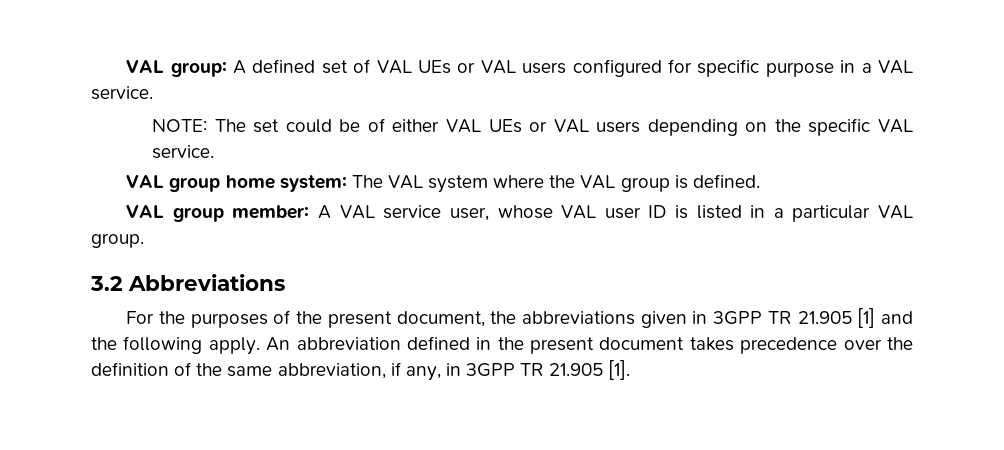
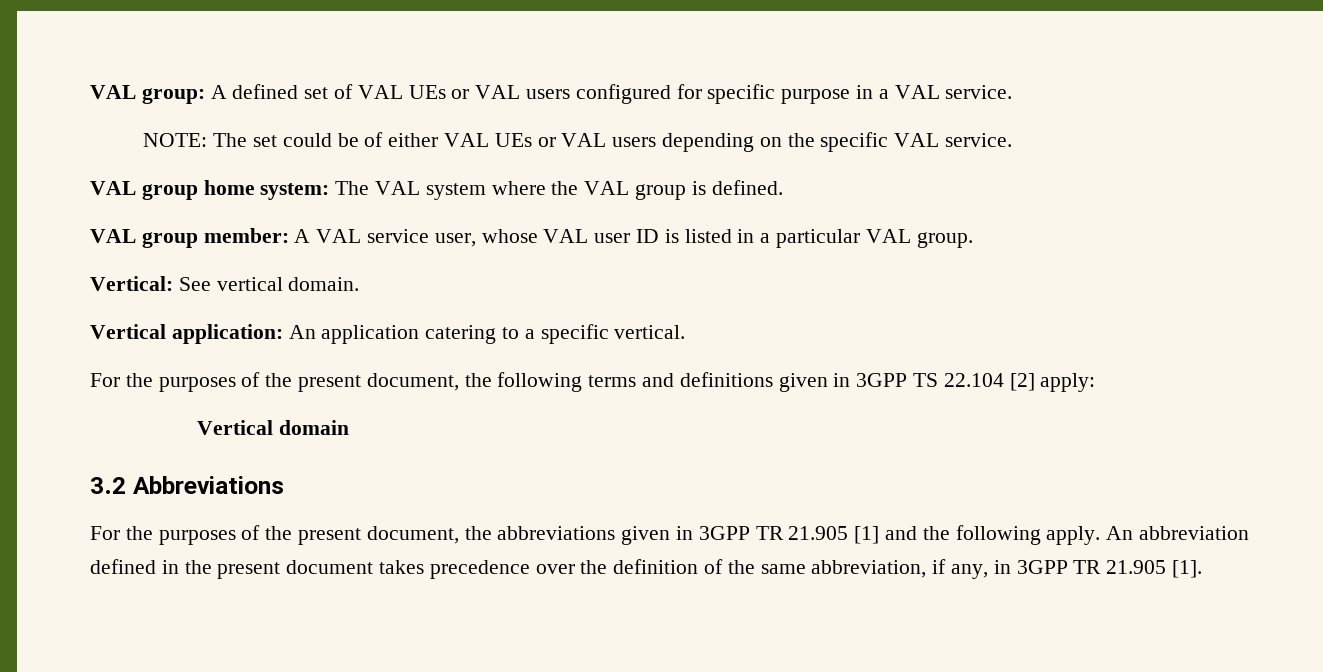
+ Vertical: See vertical domain.
+ Vertical application: An application catering to a specific vertical.
+ For the purposes of the present document, the following terms and definitions given in 3GPP TS 22.104 [2] apply:
+ Vertical domain

